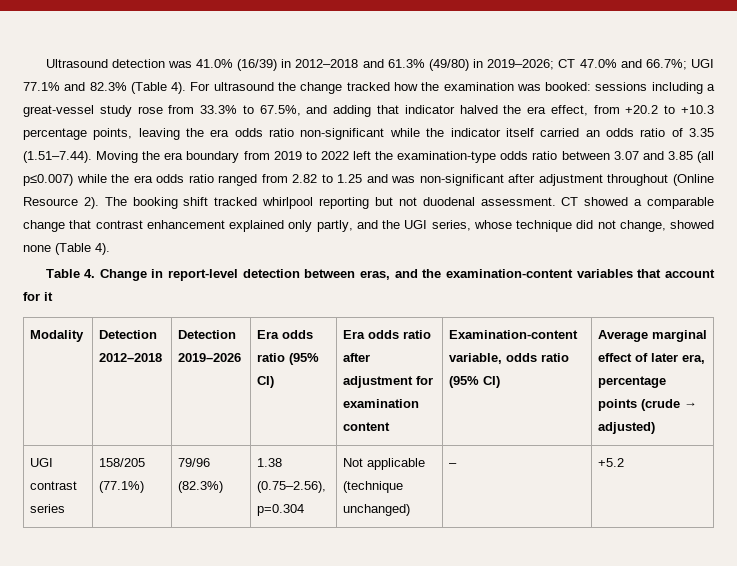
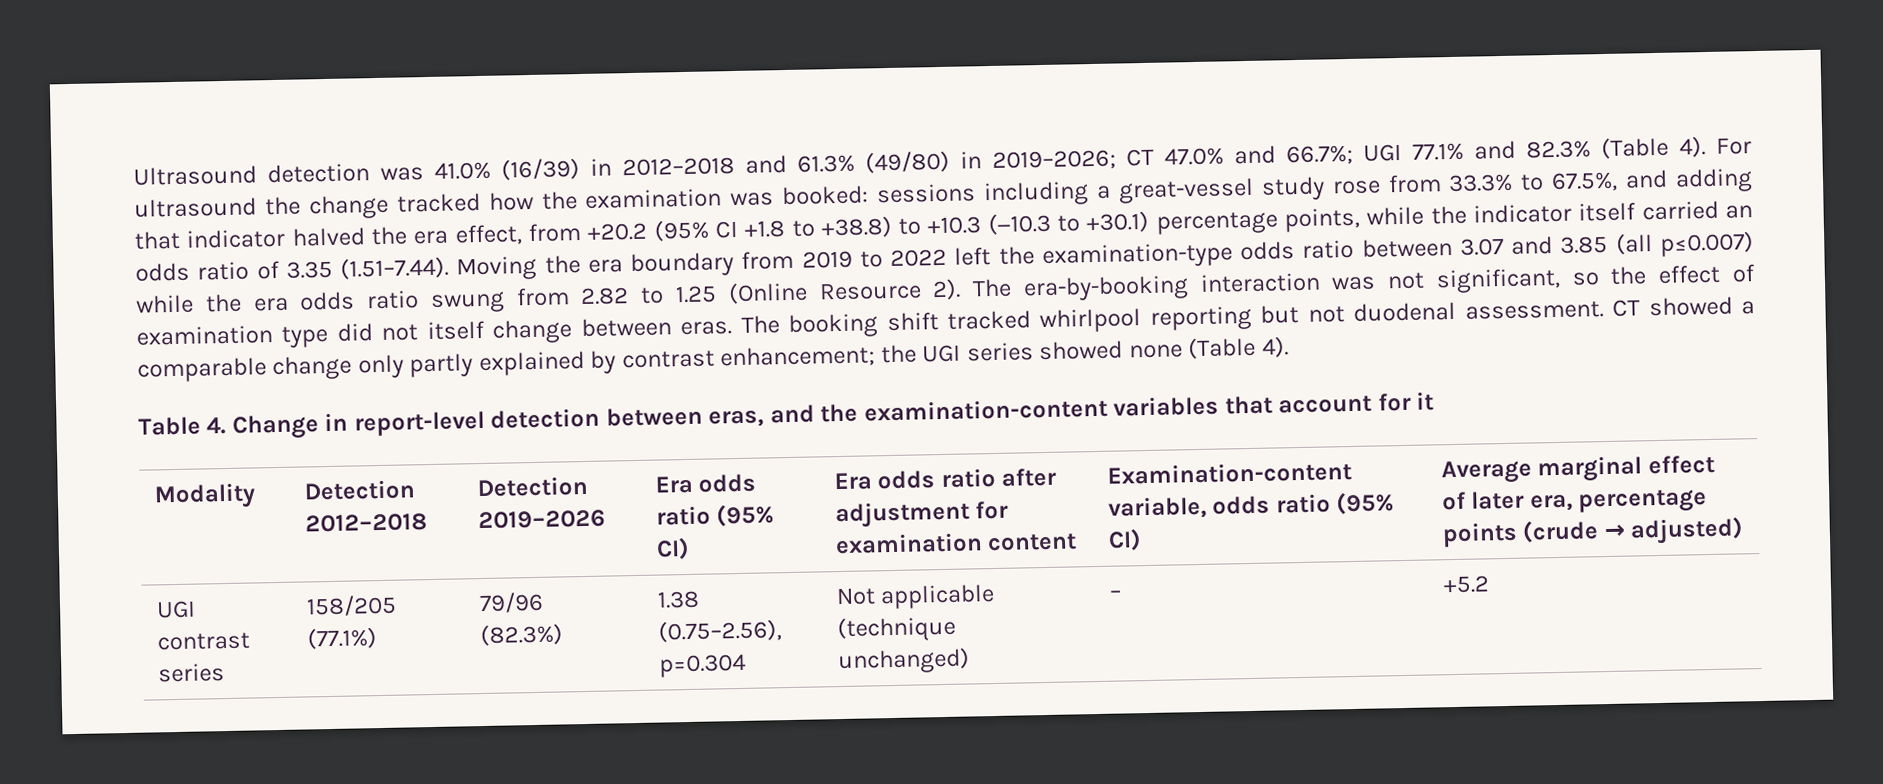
- sessions including a great-vessel study rose from 33.3% to 67.5%, and adding that indicator halved the era effect, from +20.2 to +10.3 percentage points, leaving the era odds ratio non-significant while the indicator itself carried an odds ratio of 3.35 (1.51–7.44). Moving the era boundary from 2019 to 2022 left the examination-type odds ratio between 3.07 and 3.85 (all p≤0.007) while the era odds ratio ranged from 2.82 to 1.25 and was non-significant after adjustment throughout (Online Resource 2).
+ sessions including a great-vessel study rose from 33.3% to 67.5%, and adding that indicator halved the era effect, from +20.2 (95% CI +1.8 to +38.8) to +10.3 (−10.3 to +30.1) percentage points, while the indicator itself carried an odds ratio of 3.35 (1.51–7.44). Moving the era boundary from 2019 to 2022 left the examination-type odds ratio between 3.07 and 3.85 (all p≤0.007) while the era odds ratio swung from 2.82 to 1.25 (Online Resource 2). The era-by-booking interaction was not significant, so the effect of examination type did not itself change between eras.
- CT showed a comparable change that contrast enhancement explained only partly, and the UGI series, whose technique did not change, showed none (Table 4).
+ CT showed a comparable change only partly explained by contrast enhancement; the UGI series showed none (Table 4).

